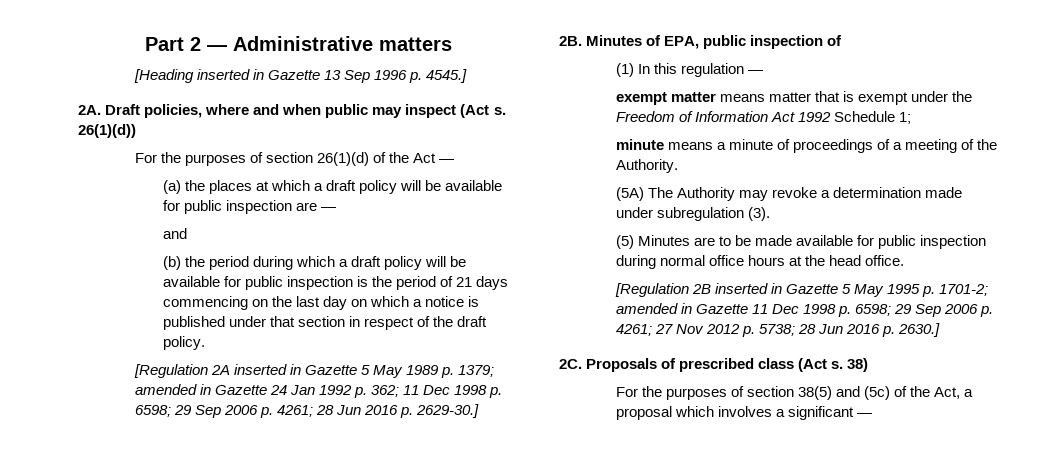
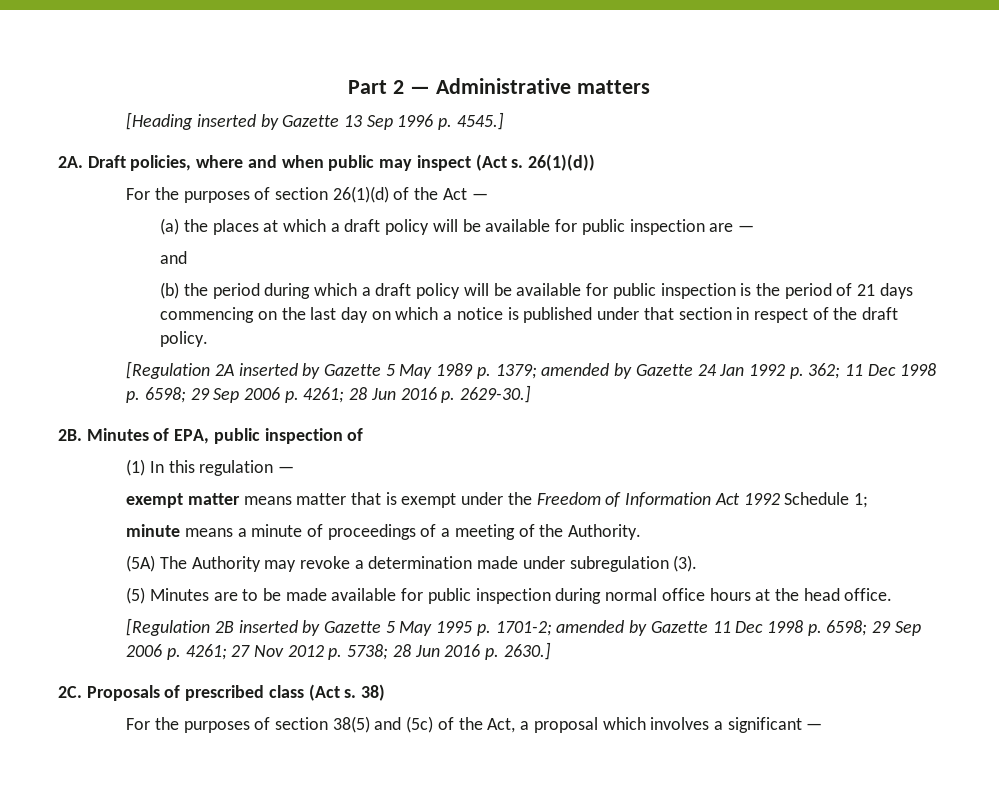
- [Heading inserted in Gazette 13 Sep 1996 p. 4545.]
+ [Heading inserted by Gazette 13 Sep 1996 p. 4545.]
- [Regulation 2A inserted in Gazette 5 May 1989 p. 1379; amended in Gazette 24 Jan 1992 p. 362; 11 Dec 1998 p. 6598; 29 Sep 2006 p. 4261; 28 Jun 2016 p. 2629-30.]
+ [Regulation 2A inserted by Gazette 5 May 1989 p. 1379; amended by Gazette 24 Jan 1992 p. 362; 11 Dec 1998 p. 6598; 29 Sep 2006 p. 4261; 28 Jun 2016 p. 2629-30.]
- [Regulation 2B inserted in Gazette 5 May 1995 p. 1701-2; amended in Gazette 11 Dec 1998 p. 6598; 29 Sep 2006 p. 4261; 27 Nov 2012 p. 5738; 28 Jun 2016 p. 2630.]
+ [Regulation 2B inserted by Gazette 5 May 1995 p. 1701-2; amended by Gazette 11 Dec 1998 p. 6598; 29 Sep 2006 p. 4261; 27 Nov 2012 p. 5738; 28 Jun 2016 p. 2630.]

